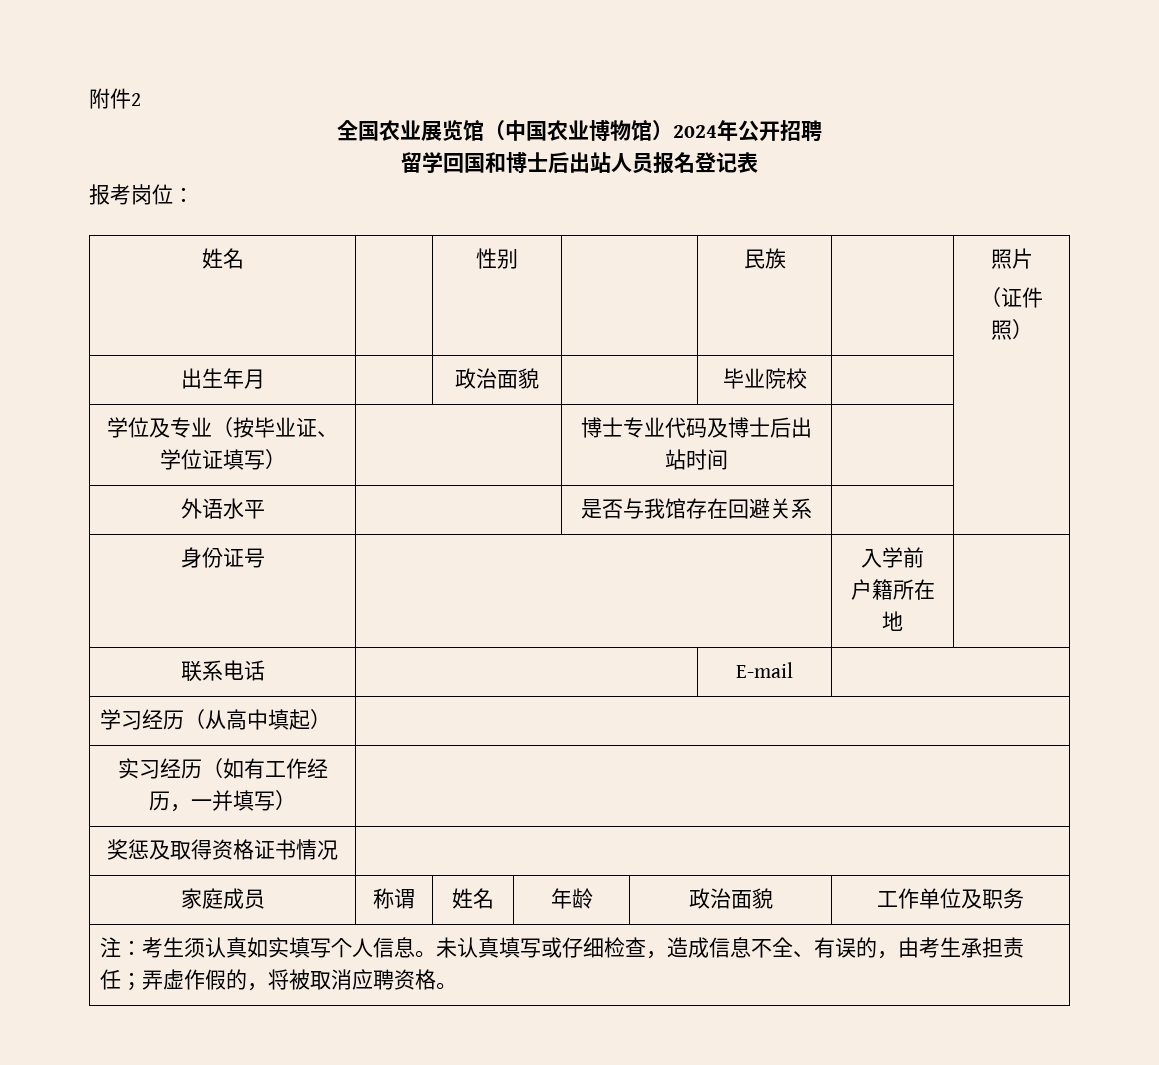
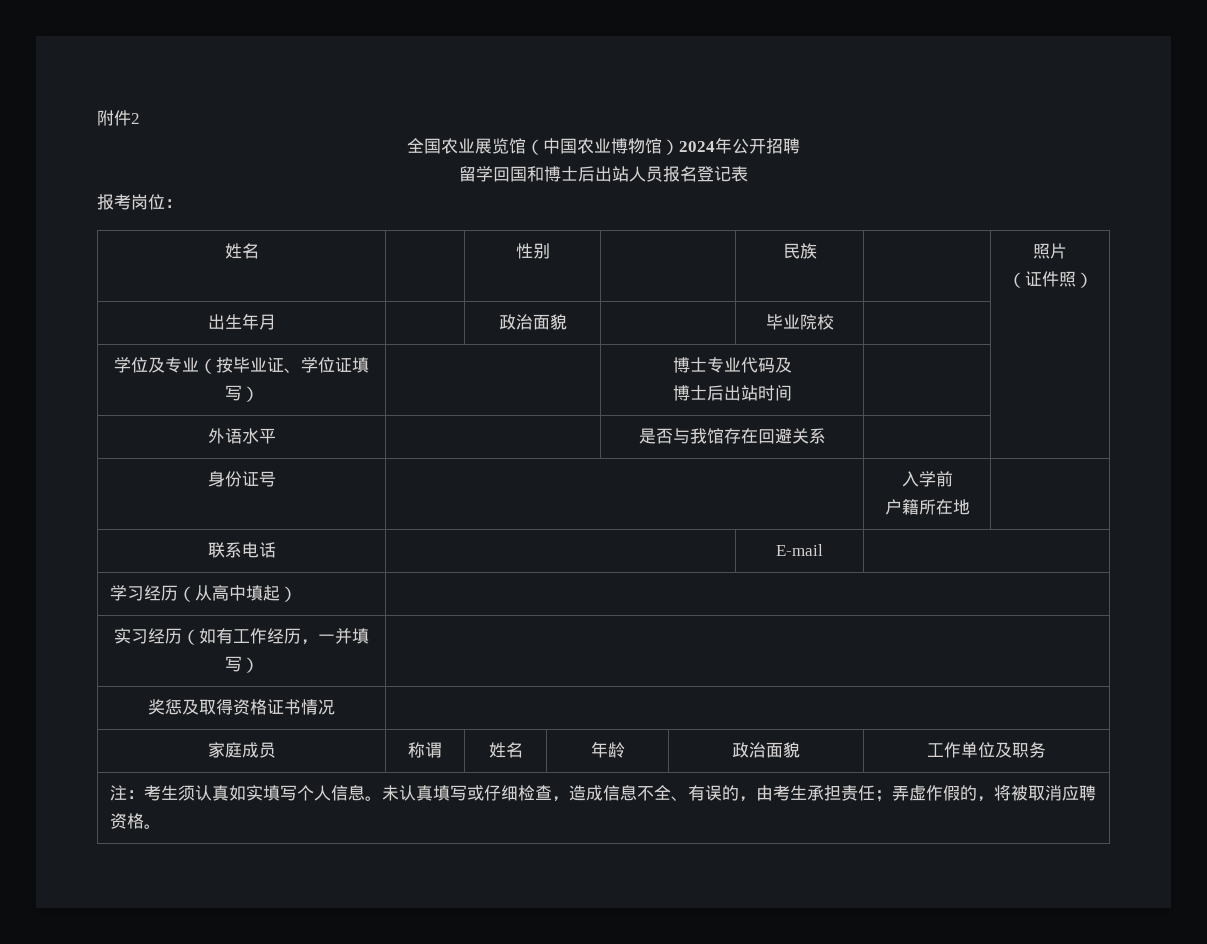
- 学位及专业（按毕业证、学位证填写） | | 博士专业代码及博士后出站时间 | |
+ 学位及专业（按毕业证、学位证填写） | | 博士专业代码及
+ 博士后出站时间 | |

